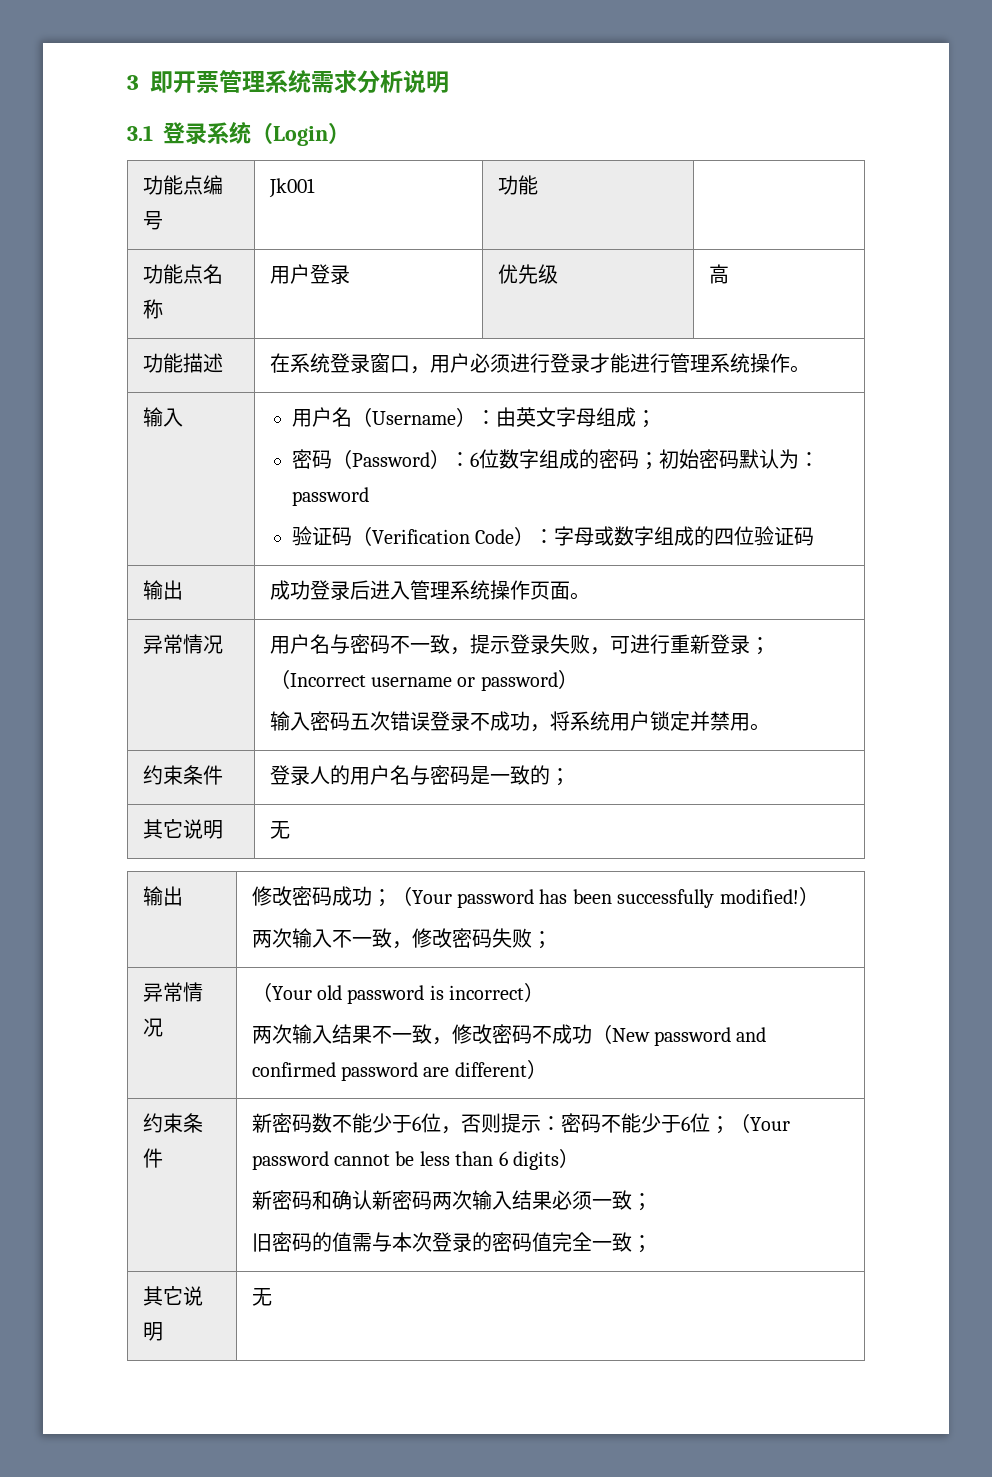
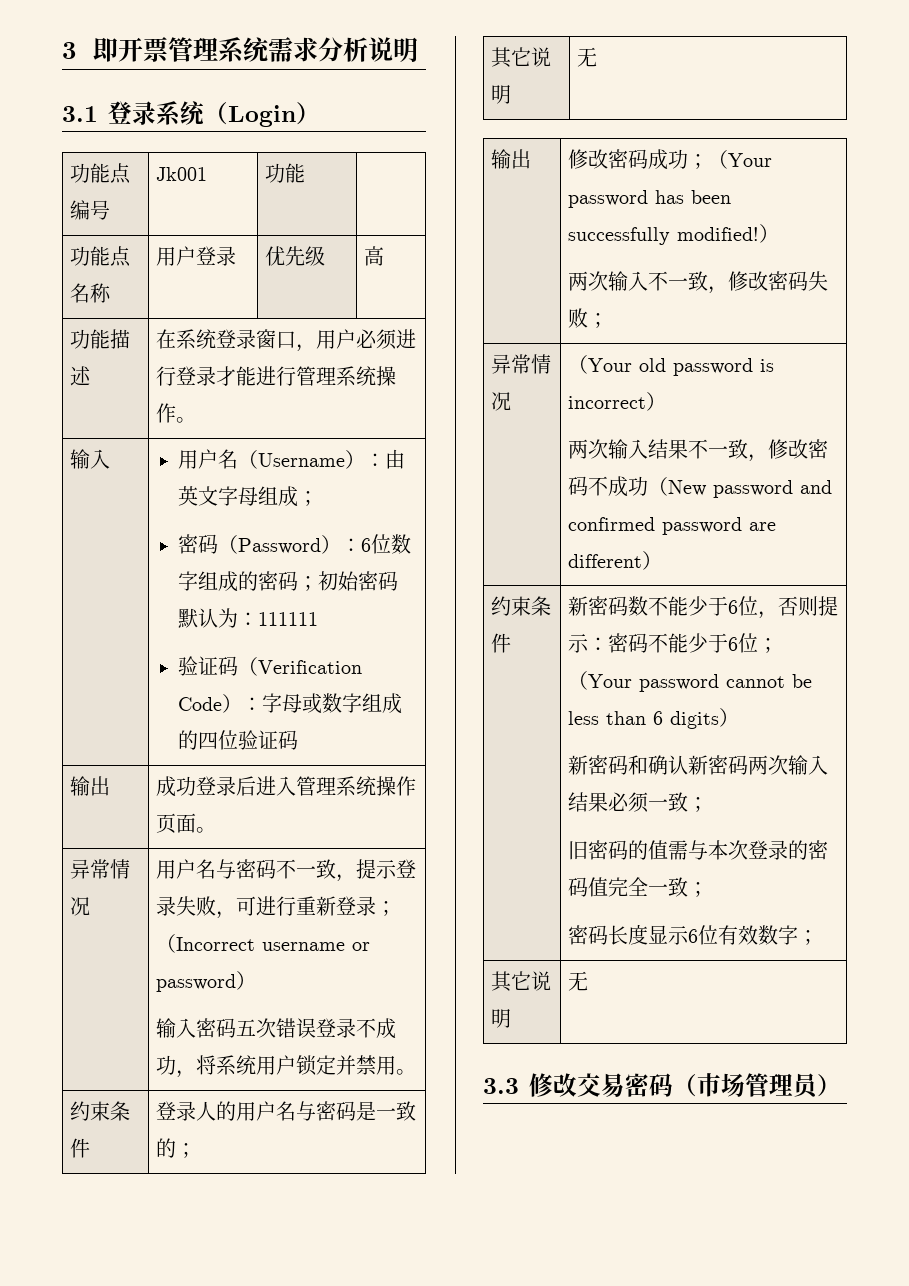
  输入 | 用户名（Username）：由英文字母组成；
- 密码（Password）：6位数字组成的密码；初始密码默认为：password
+ 密码（Password）：6位数字组成的密码；初始密码默认为：111111
  旧密码的值需与本次登录的密码值完全一致；
+ 密码长度显示6位有效数字；
  其它说明 | 无
+ 3.3修改交易密码（市场管理员）

